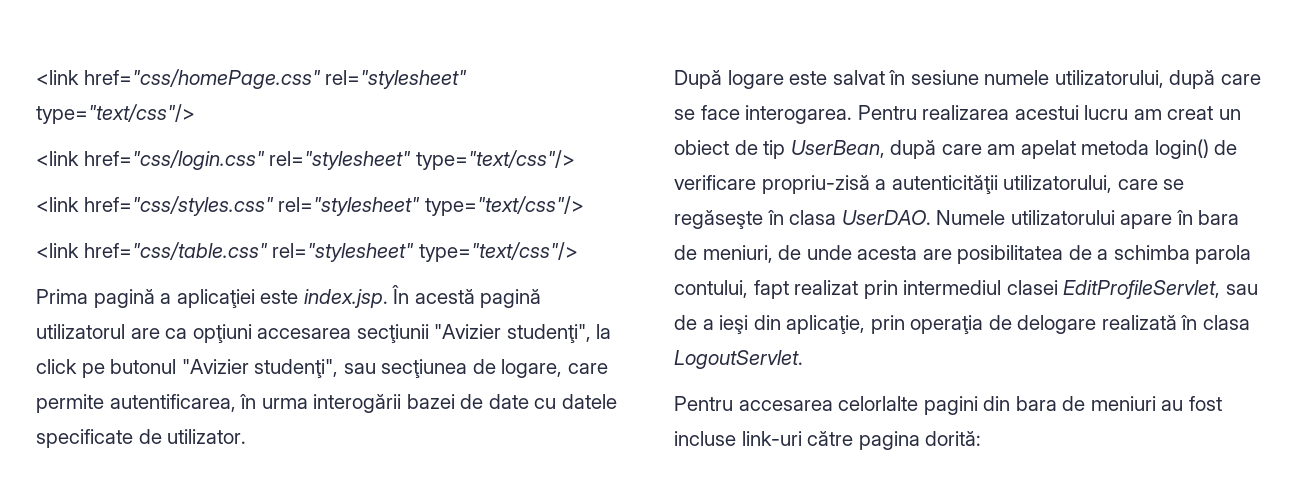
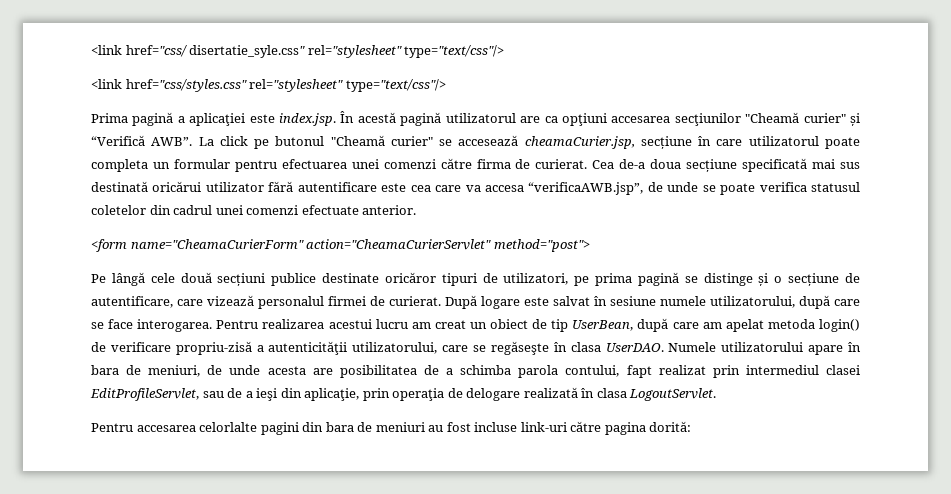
- <link href="css/homePage.css" rel="stylesheet" type="text/css"/>
- <link href="css/login.css" rel="stylesheet" type="text/css"/>
+ <link href="css/ disertatie_syle.css" rel="stylesheet" type="text/css"/>
- <link href="css/table.css" rel="stylesheet" type="text/css"/>
- Prima pagină a aplicaţiei este index.jsp. În acestă pagină utilizatorul are ca opţiuni accesarea secţiunii "Avizier studenţi", la click pe butonul "Avizier studenţi", sau secţiunea de logare, care permite autentificarea, în urma interogării bazei de date cu datele specificate de utilizator.
- După logare este salvat în sesiune numele utilizatorului, după care se face interogarea.
+ Prima pagină a aplicaţiei este index.jsp. În acestă pagină utilizatorul are ca opţiuni accesarea secţiunilor "Cheamă curier" și “Verifică AWB”. La click pe butonul "Cheamă curier" se accesează cheamaCurier.jsp, secțiune în care utilizatorul poate completa un formular pentru efectuarea unei comenzi către firma de curierat. Cea de-a doua secțiune specificată mai sus destinată oricărui utilizator fără autentificare este cea care va accesa “verificaAWB.jsp”, de unde se poate verifica statusul coletelor din cadrul unei comenzi efectuate anterior.
+ <form name="CheamaCurierForm" action="CheamaCurierServlet" method="post">
+ Pe lângă cele două secțiuni publice destinate oricăror tipuri de utilizatori, pe prima pagină se distinge și o secțiune de autentificare, care vizează personalul firmei de curierat. După logare este salvat în sesiune numele utilizatorului, după care se face interogarea.

